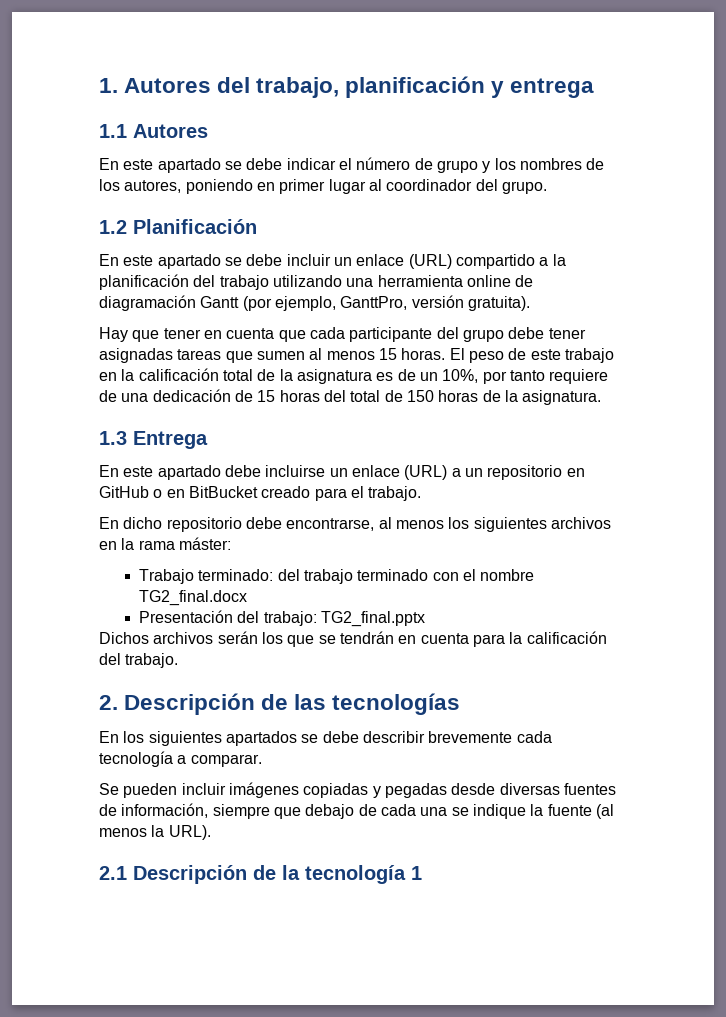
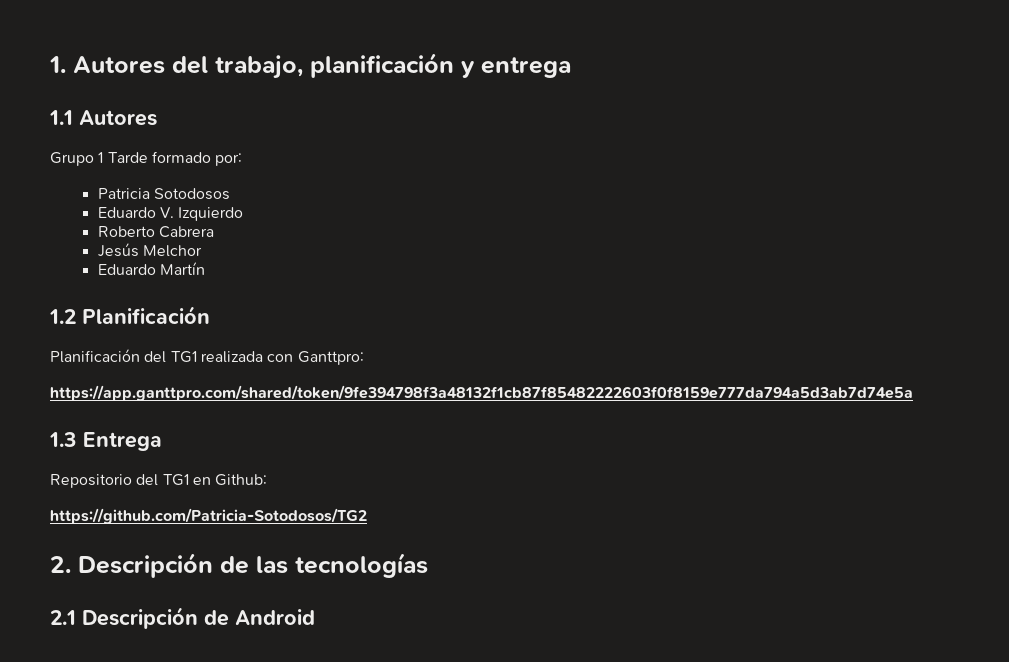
- En este apartado se debe indicar el número de grupo y los nombres de los autores, poniendo en primer lugar al coordinador del grupo.
+ Grupo 1 Tarde formado por:
+ Patricia Sotodosos
+ Eduardo V. Izquierdo
+ Roberto Cabrera
+ Jesús Melchor
+ Eduardo Martín
  1.2 Planificación
- En este apartado se debe incluir un enlace (URL) compartido a la planificación del trabajo utilizando una herramienta online de diagramación Gantt (por ejemplo, GanttPro, versión gratuita).
- Hay que tener en cuenta que cada participante del grupo debe tener asignadas tareas que sumen al menos 15 horas. El peso de este trabajo en la calificación total de la asignatura es de un 10%, por tanto requiere de una dedicación de 15 horas del total de 150 horas de la asignatura.
+ Planificación del TG1 realizada con Ganttpro:
+ https://app.ganttpro.com/shared/token/9fe394798f3a48132f1cb87f85482222603f0f8159e777da794a5d3ab7d74e5a
  1.3 Entrega
- En este apartado debe incluirse un enlace (URL) a un repositorio en GitHub o en BitBucket creado para el trabajo.
- En dicho repositorio debe encontrarse, al menos los siguientes archivos en la rama máster:
- Trabajo terminado: del trabajo terminado con el nombre TG2_final.docx
- Presentación del trabajo: TG2_final.pptx
- Dichos archivos serán los que se tendrán en cuenta para la calificación del trabajo.
+ Repositorio del TG1 en Github:
+ https://github.com/Patricia-Sotodosos/TG2
- En los siguientes apartados se debe describir brevemente cada tecnología a comparar.
- Se pueden incluir imágenes copiadas y pegadas desde diversas fuentes de información, siempre que debajo de cada una se indique la fuente (al menos la URL).
- 2.1 Descripción de la tecnología 1
+ 2.1 Descripción de Android

